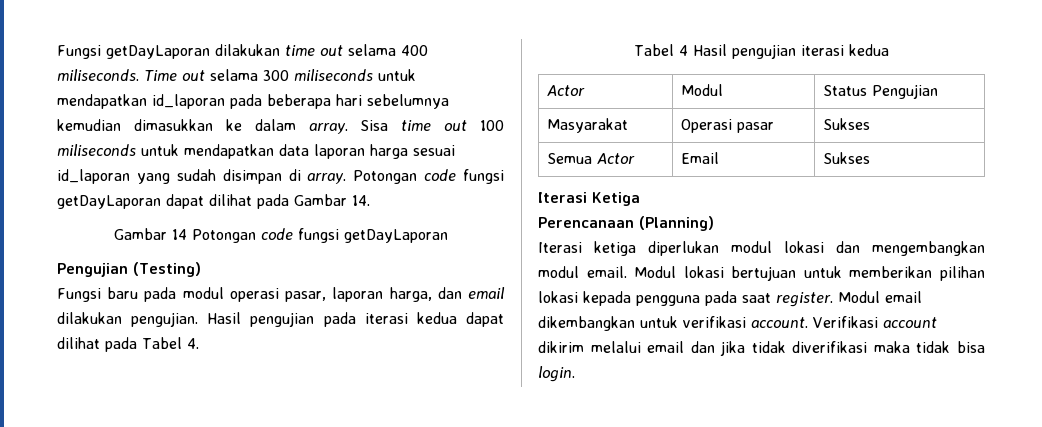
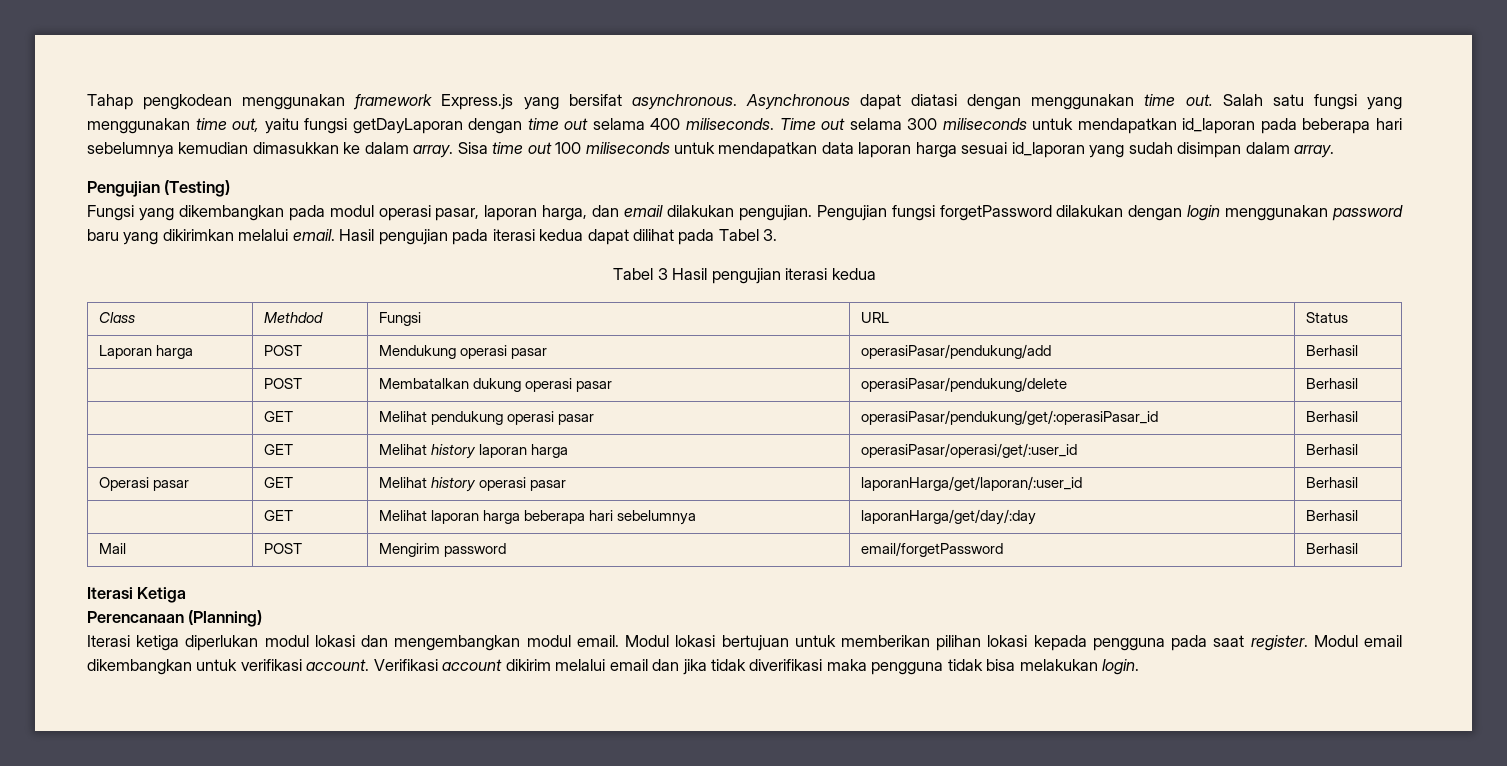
- Fungsi getDayLaporan dilakukan time out selama 400 miliseconds.
+ Tahap pengkodean menggunakan framework Express.js yang bersifat asynchronous. Asynchronous dapat diatasi dengan menggunakan time out. Salah satu fungsi yang menggunakan time out, yaitu fungsi getDayLaporan dengan time out selama 400 miliseconds.
- Sisa time out 100 miliseconds untuk mendapatkan data laporan harga sesuai id_laporan yang sudah disimpan di array. Potongan code fungsi getDayLaporan dapat dilihat pada Gambar 14.
- Gambar 14 Potongan code fungsi getDayLaporan
+ Sisa time out 100 miliseconds untuk mendapatkan data laporan harga sesuai id_laporan yang sudah disimpan dalam array.
- Fungsi baru pada modul operasi pasar, laporan harga, dan email dilakukan pengujian.
+ Fungsi yang dikembangkan pada modul operasi pasar, laporan harga, dan email dilakukan pengujian.
+ Pengujian fungsi forgetPassword dilakukan dengan login menggunakan password baru yang dikirimkan melalui email.
- Hasil pengujian pada iterasi kedua dapat dilihat pada Tabel 4.
- Tabel 4 Hasil pengujian iterasi kedua
+ Hasil pengujian pada iterasi kedua dapat dilihat pada Tabel 3.
+ Tabel 3 Hasil pengujian iterasi kedua
- Actor | Modul | Status Pengujian
- Masyarakat | Operasi pasar | Sukses
- Semua Actor | Email | Sukses
+ Class | Methdod | Fungsi | URL | Status
+ Laporan harga | POST | Mendukung operasi pasar | operasiPasar/pendukung/add | Berhasil
+ | POST | Membatalkan dukung operasi pasar | operasiPasar/pendukung/delete | Berhasil
+ | GET | Melihat pendukung operasi pasar | operasiPasar/pendukung/get/:operasiPasar_id | Berhasil
+ | GET | Melihat history laporan harga | operasiPasar/operasi/get/:user_id | Berhasil
+ Operasi pasar | GET | Melihat history operasi pasar | laporanHarga/get/laporan/:user_id | Berhasil
+ | GET | Melihat laporan harga beberapa hari sebelumnya | laporanHarga/get/day/:day | Berhasil
+ Mail | POST | Mengirim password | email/forgetPassword | Berhasil
- Verifikasi account dikirim melalui email dan jika tidak diverifikasi maka tidak bisa login.
+ Verifikasi account dikirim melalui email dan jika tidak diverifikasi maka pengguna tidak bisa melakukan login.

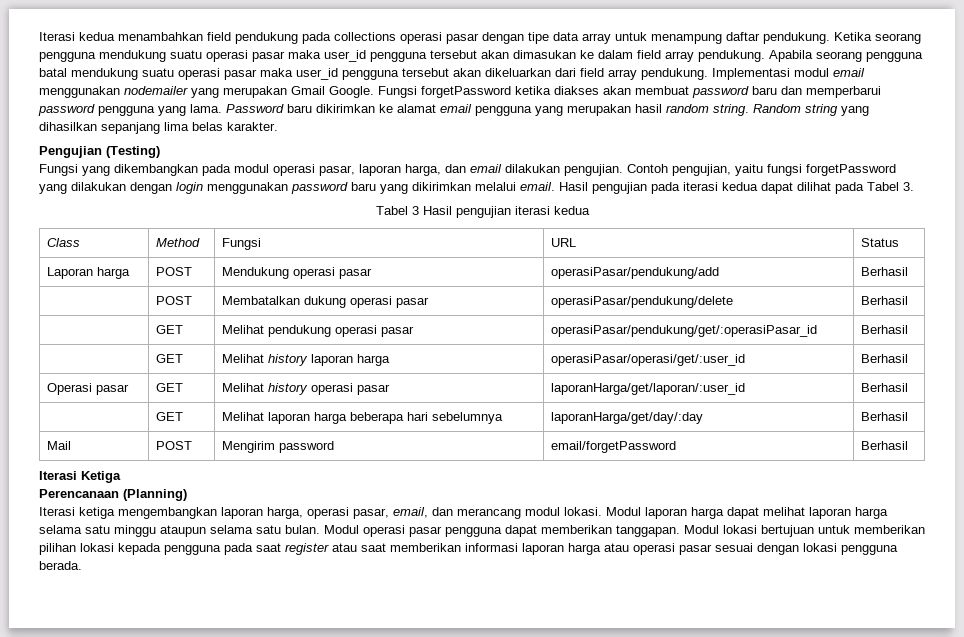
- Tahap pengkodean menggunakan framework Express.js yang bersifat asynchronous. Asynchronous dapat diatasi dengan menggunakan time out. Salah satu fungsi yang menggunakan time out, yaitu fungsi getDayLaporan dengan time out selama 400 miliseconds. Time out selama 300 miliseconds untuk mendapatkan id_laporan pada beberapa hari sebelumnya kemudian dimasukkan ke dalam array. Sisa time out 100 miliseconds untuk mendapatkan data laporan harga sesuai id_laporan yang sudah disimpan dalam array.
+ Iterasi kedua menambahkan field pendukung pada collections operasi pasar dengan tipe data array untuk menampung daftar pendukung. Ketika seorang pengguna mendukung suatu operasi pasar maka user_id pengguna tersebut akan dimasukan ke dalam field array pendukung. Apabila seorang pengguna batal mendukung suatu operasi pasar maka user_id pengguna tersebut akan dikeluarkan dari field array pendukung. Implementasi modul email menggunakan nodemailer yang merupakan Gmail Google. Fungsi forgetPassword ketika diakses akan membuat password baru dan memperbarui password pengguna yang lama. Password baru dikirimkan ke alamat email pengguna yang merupakan hasil random string. Random string yang dihasilkan sepanjang lima belas karakter.
- Pengujian fungsi forgetPassword dilakukan dengan login menggunakan password baru yang dikirimkan melalui email.
+ Contoh pengujian, yaitu fungsi forgetPassword yang dilakukan dengan login menggunakan password baru yang dikirimkan melalui email.
- Class | Methdod | Fungsi | URL | Status
+ Class | Method | Fungsi | URL | Status
- Iterasi ketiga diperlukan modul lokasi dan mengembangkan modul email.
+ Iterasi ketiga mengembangkan laporan harga, operasi pasar, email, dan merancang modul lokasi. Modul laporan harga dapat melihat laporan harga selama satu minggu ataupun selama satu bulan. Modul operasi pasar pengguna dapat memberikan tanggapan.
- Modul lokasi bertujuan untuk memberikan pilihan lokasi kepada pengguna pada saat register. Modul email dikembangkan untuk verifikasi account. Verifikasi account dikirim melalui email dan jika tidak diverifikasi maka pengguna tidak bisa melakukan login.
+ Modul lokasi bertujuan untuk memberikan pilihan lokasi kepada pengguna pada saat register atau saat memberikan informasi laporan harga atau operasi pasar sesuai dengan lokasi pengguna berada.

